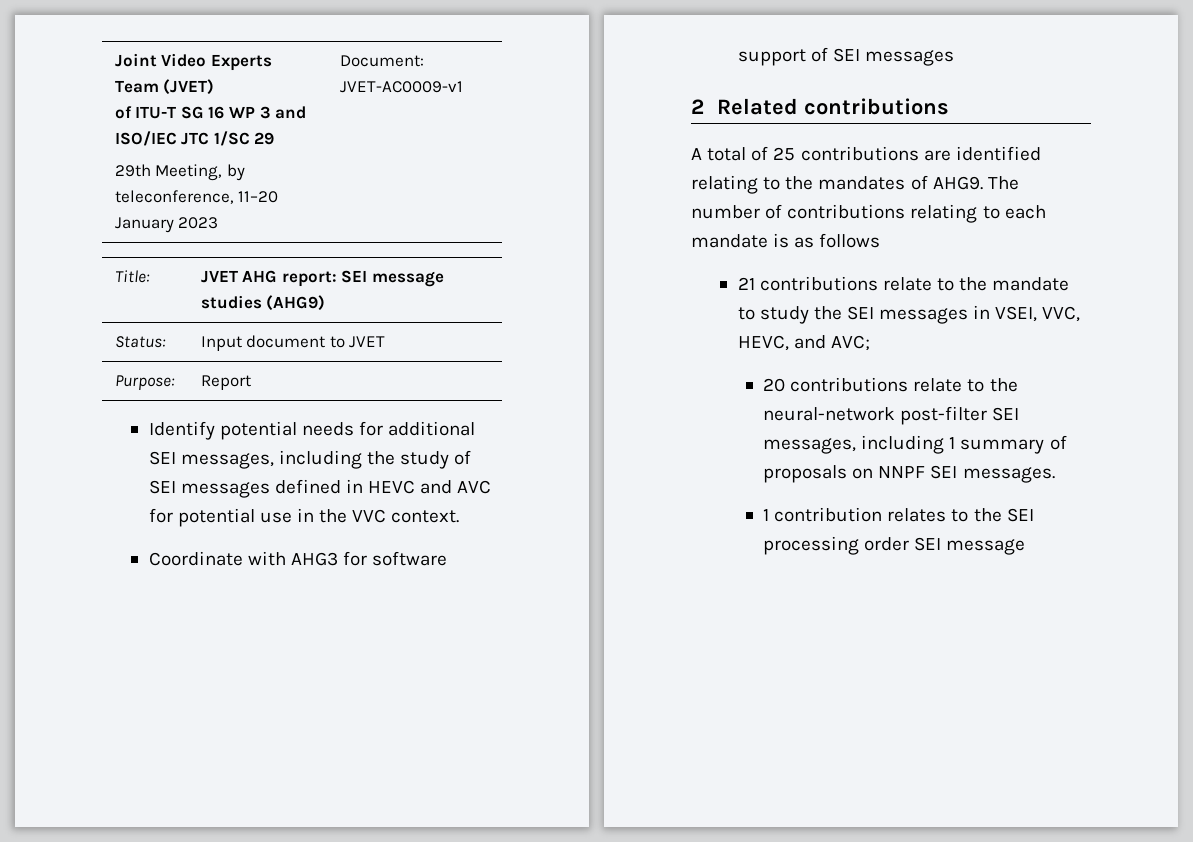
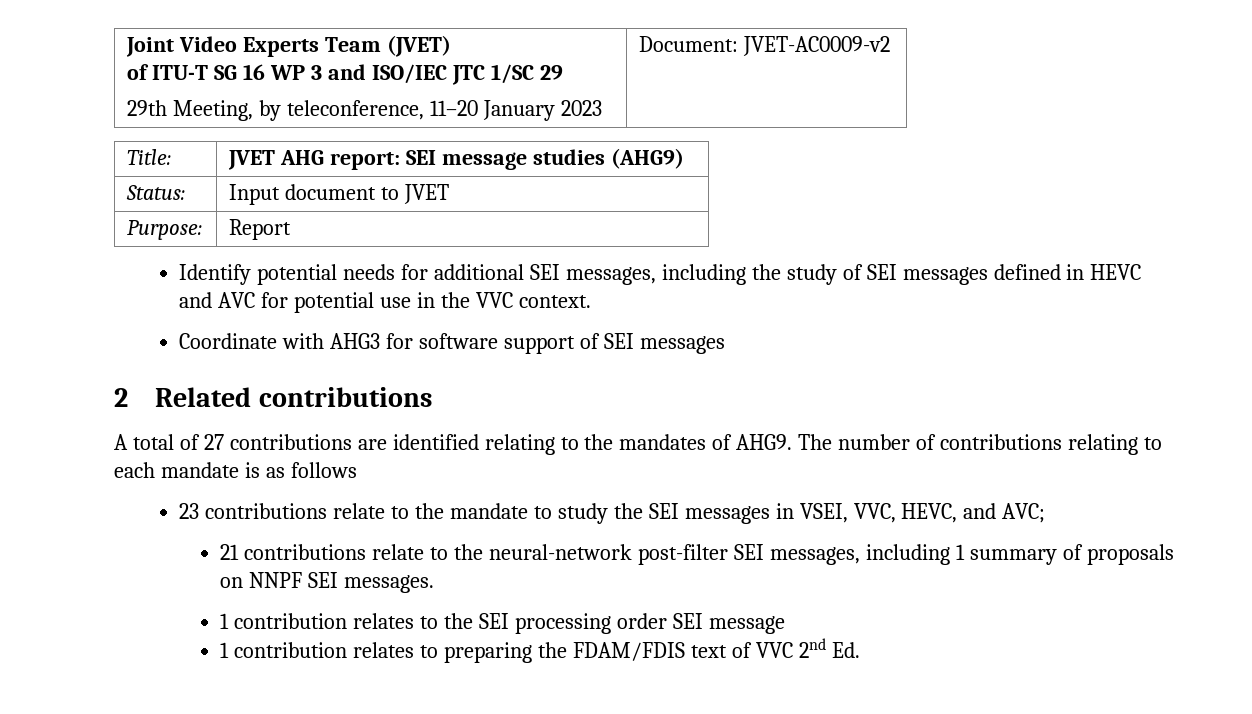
  Joint Video Experts Team (JVET)
  of ITU-T SG 16 WP 3 and ISO/IEC JTC 1/SC 29
- 29th Meeting, by teleconference, 11–20 January 2023 | Document: JVET-AC0009-v1
+ 29th Meeting, by teleconference, 11–20 January 2023 | Document: JVET-AC0009-v2
- A total of 25 contributions are identified relating to the mandates of AHG9.
+ A total of 27 contributions are identified relating to the mandates of AHG9.
- 21 contributions relate to the mandate to study the SEI messages in VSEI, VVC, HEVC, and AVC;
+ 23 contributions relate to the mandate to study the SEI messages in VSEI, VVC, HEVC, and AVC;
- 20 contributions relate to the neural-network post-filter SEI messages, including 1 summary of proposals on NNPF SEI messages.
+ 21 contributions relate to the neural-network post-filter SEI messages, including 1 summary of proposals on NNPF SEI messages.
+ 1 contribution relates to preparing the FDAM/FDIS text of VVC 2nd Ed.

